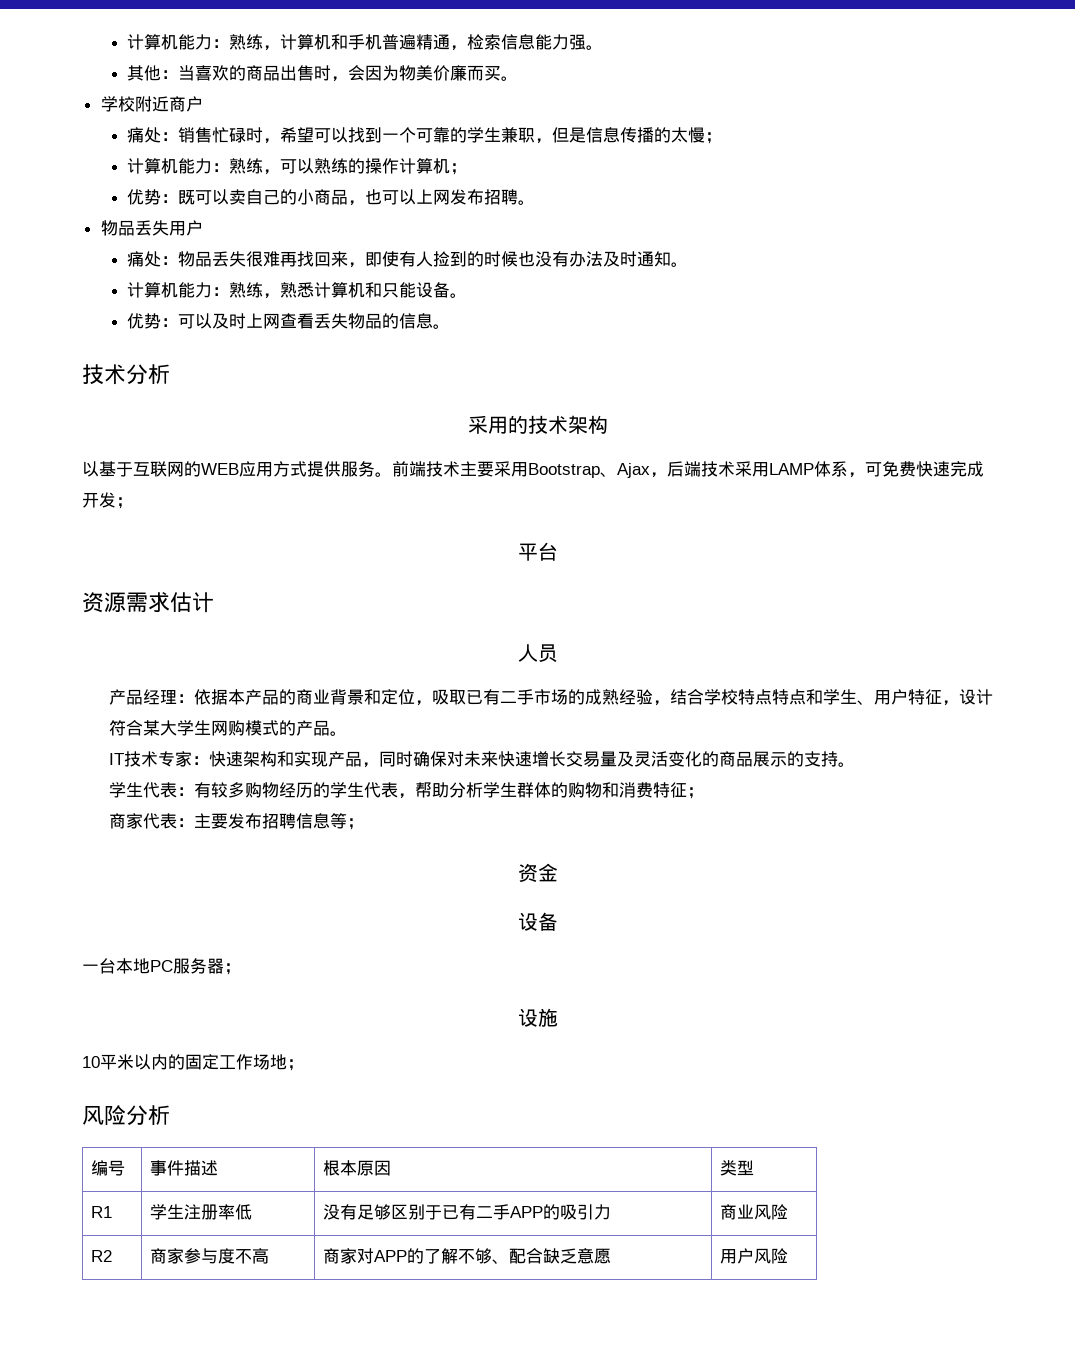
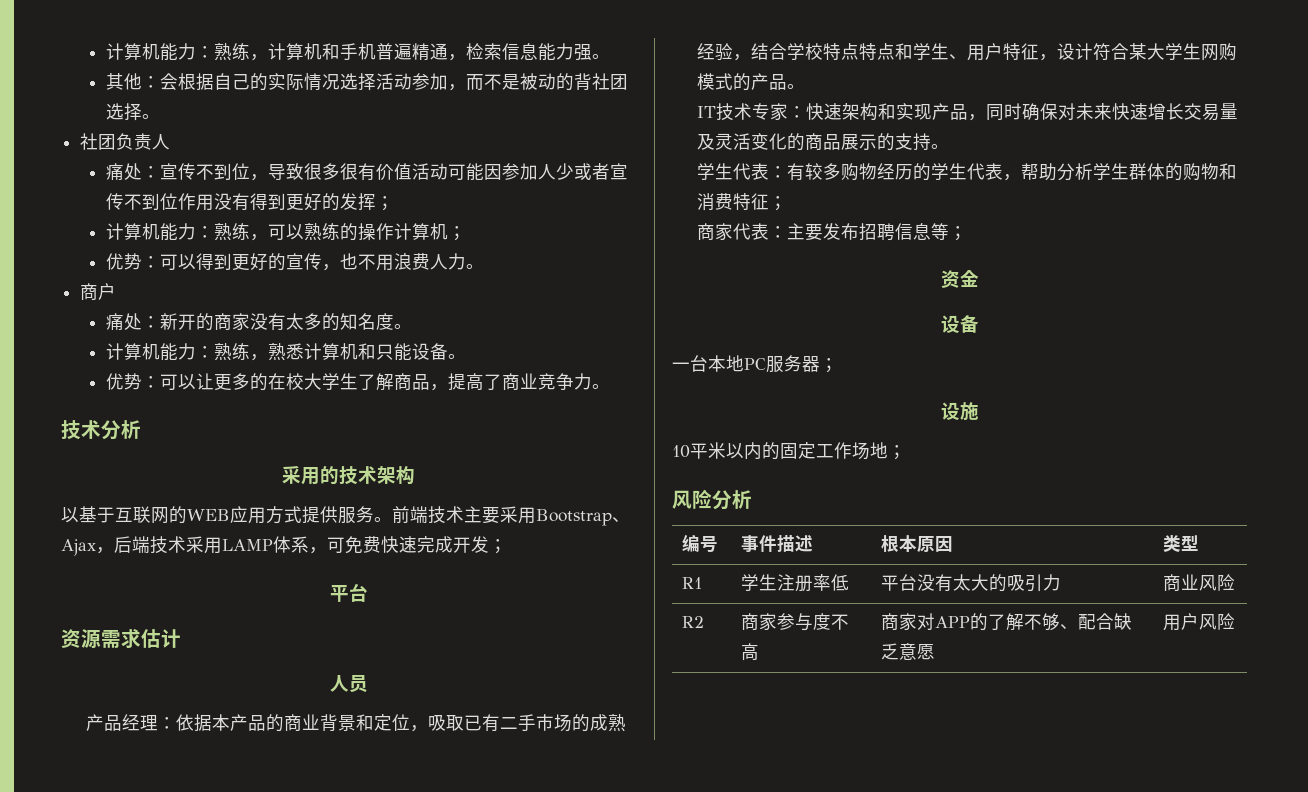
- 其他：当喜欢的商品出售时，会因为物美价廉而买。
- 学校附近商户
- 痛处：销售忙碌时，希望可以找到一个可靠的学生兼职，但是信息传播的太慢；
+ 其他：会根据自己的实际情况选择活动参加，而不是被动的背社团选择。
+ 社团负责人
+ 痛处：宣传不到位，导致很多很有价值活动可能因参加人少或者宣传不到位作用没有得到更好的发挥；
- 优势：既可以卖自己的小商品，也可以上网发布招聘。
- 物品丢失用户
- 痛处：物品丢失很难再找回来，即使有人捡到的时候也没有办法及时通知。
+ 优势：可以得到更好的宣传，也不用浪费人力。
+ 商户
+ 痛处：新开的商家没有太多的知名度。
- 优势：可以及时上网查看丢失物品的信息。
+ 优势：可以让更多的在校大学生了解商品，提高了商业竞争力。
- R1 | 学生注册率低 | 没有足够区别于已有二手APP的吸引力 | 商业风险
+ R1 | 学生注册率低 | 平台没有太大的吸引力 | 商业风险

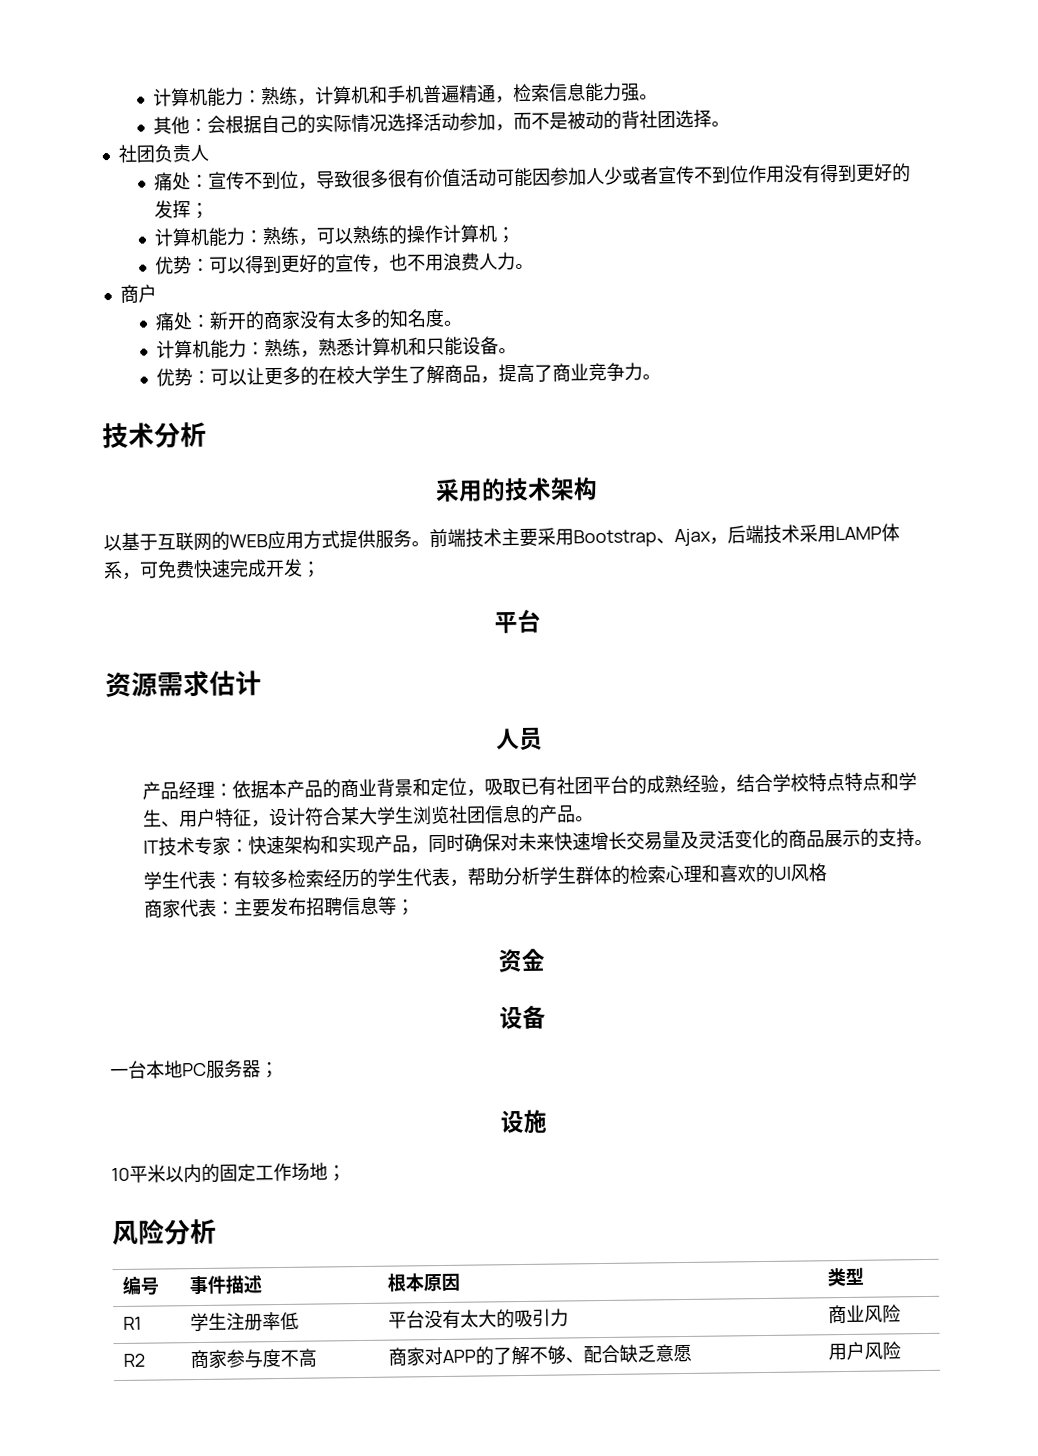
- 产品经理：依据本产品的商业背景和定位，吸取已有二手市场的成熟经验，结合学校特点特点和学生、用户特征，设计符合某大学生网购模式的产品。
+ 产品经理：依据本产品的商业背景和定位，吸取已有社团平台的成熟经验，结合学校特点特点和学生、用户特征，设计符合某大学生浏览社团信息的产品。
- 学生代表：有较多购物经历的学生代表，帮助分析学生群体的购物和消费特征；
+ 学生代表：有较多检索经历的学生代表，帮助分析学生群体的检索心理和喜欢的UI风格

